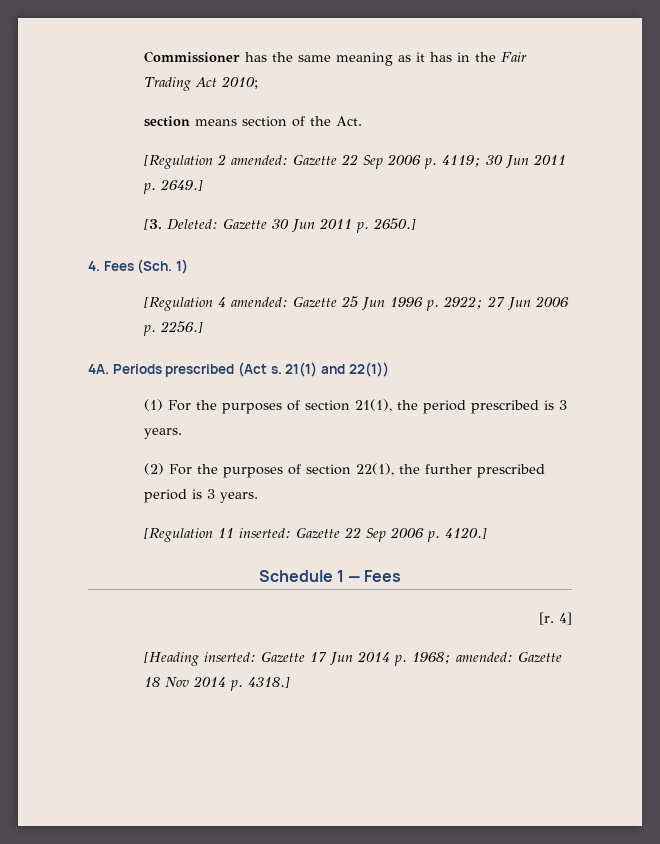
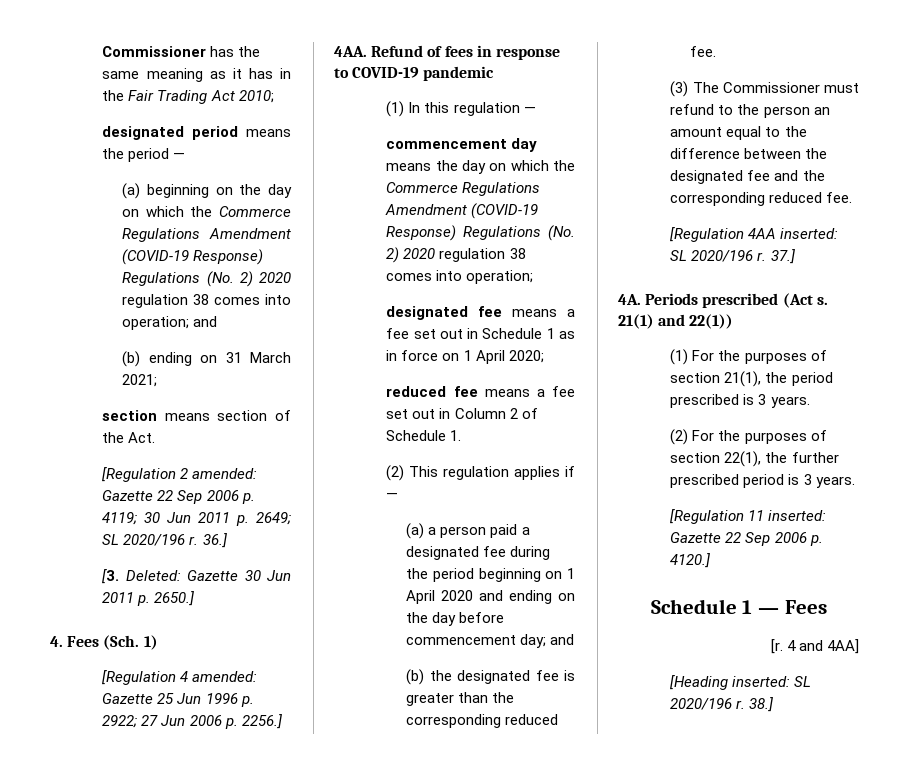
+ designated period means the period —
+ (a) beginning on the day on which the Commerce Regulations Amendment (COVID-19 Response) Regulations (No. 2) 2020 regulation 38 comes into operation; and
+ (b) ending on 31 March 2021;
- [Regulation 2 amended: Gazette 22 Sep 2006 p. 4119; 30 Jun 2011 p. 2649.]
+ [Regulation 2 amended: Gazette 22 Sep 2006 p. 4119; 30 Jun 2011 p. 2649; SL 2020/196 r. 36.]
+ 4AA. Refund of fees in response to COVID-19 pandemic
+ (1) In this regulation —
+ commencement day means the day on which the Commerce Regulations Amendment (COVID-19 Response) Regulations (No. 2) 2020 regulation 38 comes into operation;
+ designated fee means a fee set out in Schedule 1 as in force on 1 April 2020;
+ reduced fee means a fee set out in Column 2 of Schedule 1.
+ (2) This regulation applies if —
+ (a) a person paid a designated fee during the period beginning on 1 April 2020 and ending on the day before commencement day; and
+ (b) the designated fee is greater than the corresponding reduced fee.
+ (3) The Commissioner must refund to the person an amount equal to the difference between the designated fee and the corresponding reduced fee.
+ [Regulation 4AA inserted: SL 2020/196 r. 37.]
- 4]
+ 4 and 4AA]
- [Heading inserted: Gazette 17 Jun 2014 p. 1968; amended: Gazette 18 Nov 2014 p. 4318.]
+ [Heading inserted: SL 2020/196 r. 38.]

